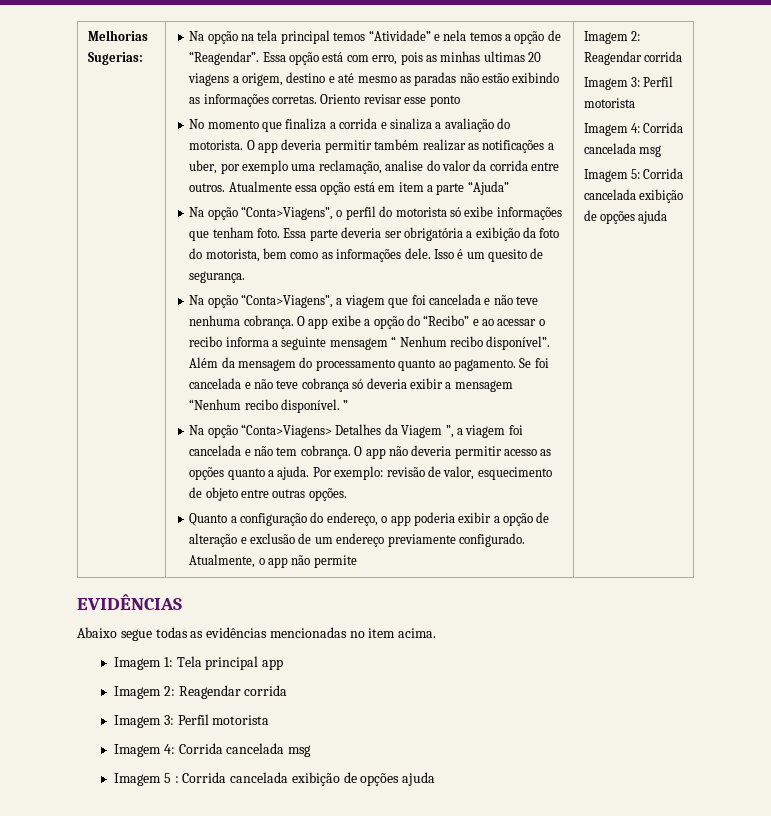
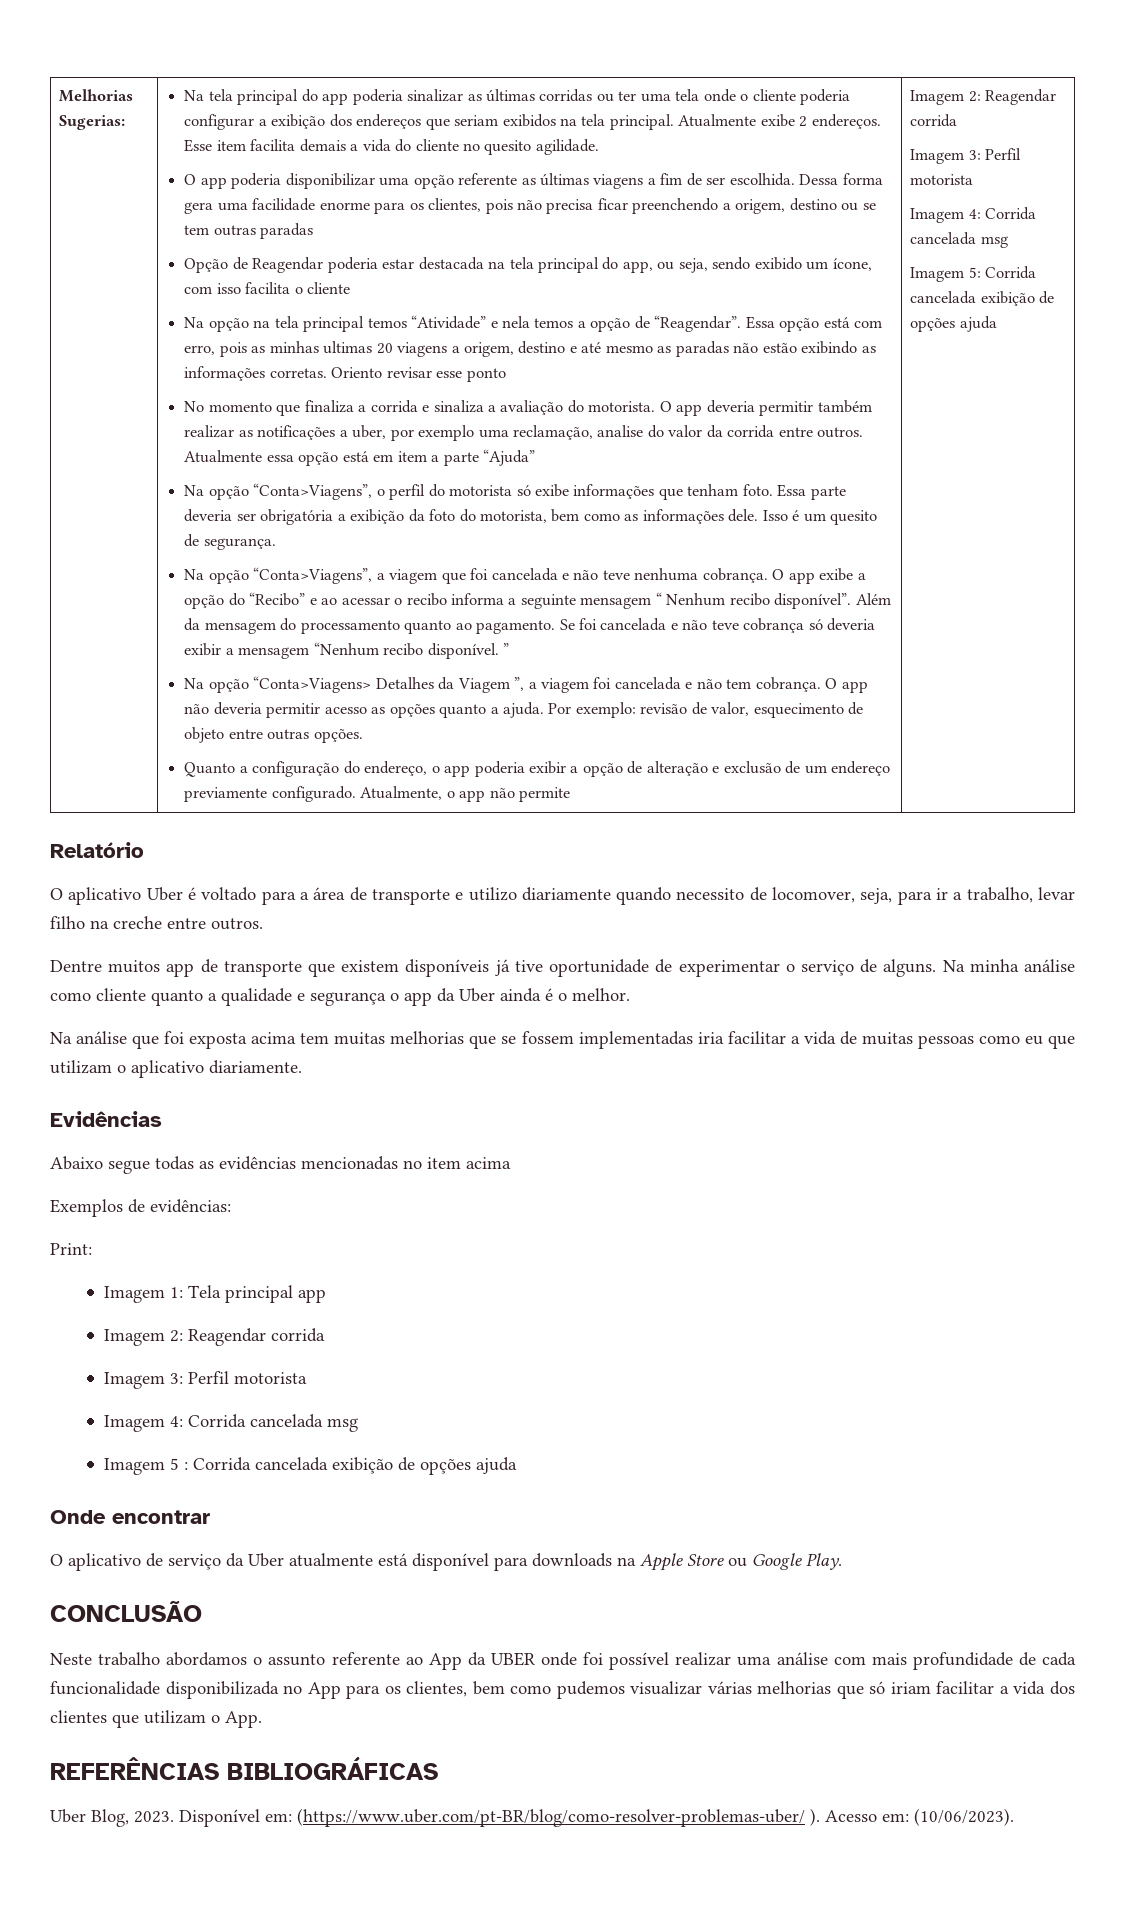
+ Na tela principal do app poderia sinalizar as últimas corridas ou ter uma tela onde o cliente poderia configurar a exibição dos endereços que seriam exibidos na tela principal. Atualmente exibe 2 endereços. Esse item facilita demais a vida do cliente no quesito agilidade.
+ O app poderia disponibilizar uma opção referente as últimas viagens a fim de ser escolhida. Dessa forma gera uma facilidade enorme para os clientes, pois não precisa ficar preenchendo a origem, destino ou se tem outras paradas
+ Opção de Reagendar poderia estar destacada na tela principal do app, ou seja, sendo exibido um ícone, com isso facilita o cliente
- EVIDÊNCIAS
+ Relatório
+ O aplicativo Uber é voltado para a área de transporte e utilizo diariamente quando necessito de locomover, seja, para ir a trabalho, levar filho na creche entre outros.
+ Dentre muitos app de transporte que existem disponíveis já tive oportunidade de experimentar o serviço de alguns. Na minha análise como cliente quanto a qualidade e segurança o app da Uber ainda é o melhor.
+ Na análise que foi exposta acima tem muitas melhorias que se fossem implementadas iria facilitar a vida de muitas pessoas como eu que utilizam o aplicativo diariamente.
+ Evidências
- Abaixo segue todas as evidências mencionadas no item acima.
+ Abaixo segue todas as evidências mencionadas no item acima
+ Exemplos de evidências:
+ Print:
+ Onde encontrar
+ O aplicativo de serviço da Uber atualmente está disponível para downloads na Apple Store ou Google Play.
+ CONCLUSÃO
+ Neste trabalho abordamos o assunto referente ao App da UBER onde foi possível realizar uma análise com mais profundidade de cada funcionalidade disponibilizada no App para os clientes, bem como pudemos visualizar várias melhorias que só iriam facilitar a vida dos clientes que utilizam o App.
+ REFERÊNCIAS BIBLIOGRÁFICAS
+ Uber Blog, 2023. Disponível em: (https://www.uber.com/pt-BR/blog/como-resolver-problemas-uber/ ). Acesso em: (10/06/2023).

